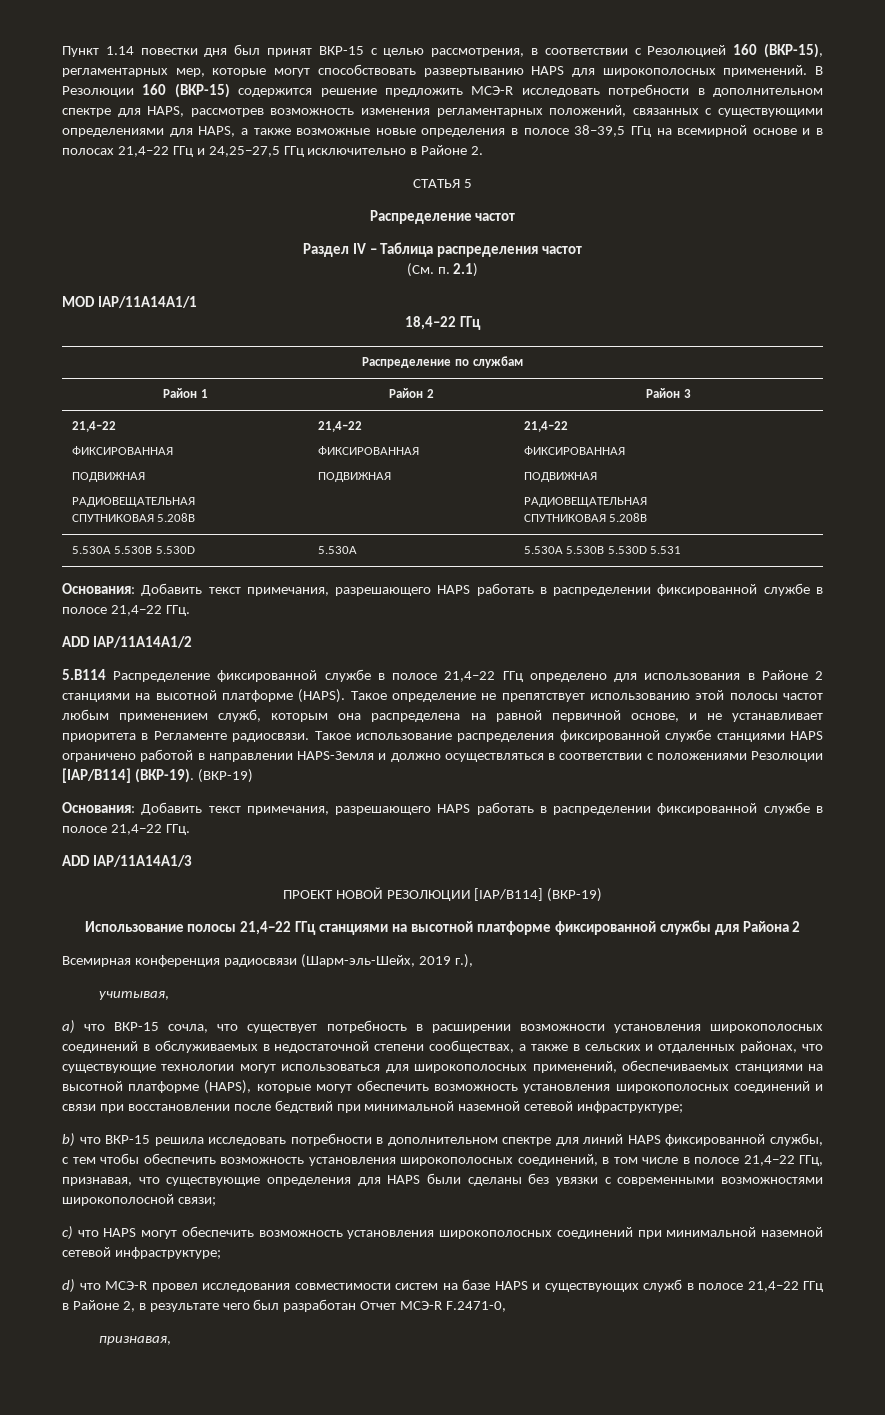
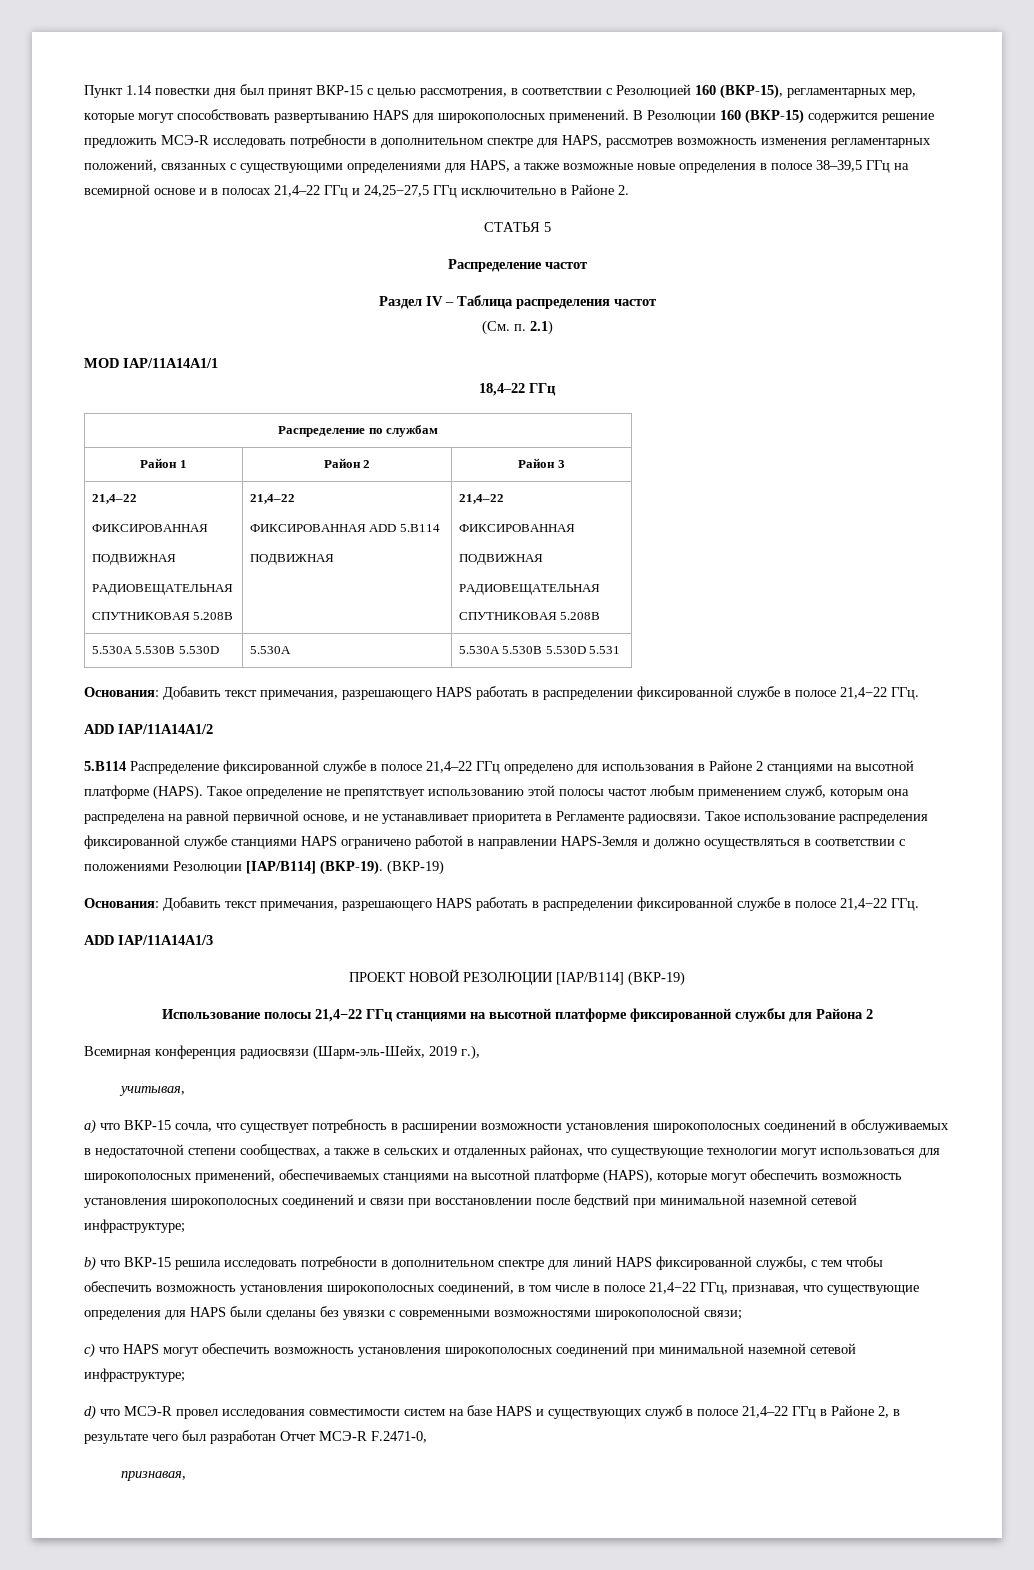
  Район 1 | Район 2 | Район 3
  21,4–22
  ФИКСИРОВАННАЯ
  ПОДВИЖНАЯ
  РАДИОВЕЩАТЕЛЬНАЯ
  СПУТНИКОВАЯ 5.208В | 21,4–22
- ФИКСИРОВАННАЯ
+ ФИКСИРОВАННАЯ ADD 5.B114

